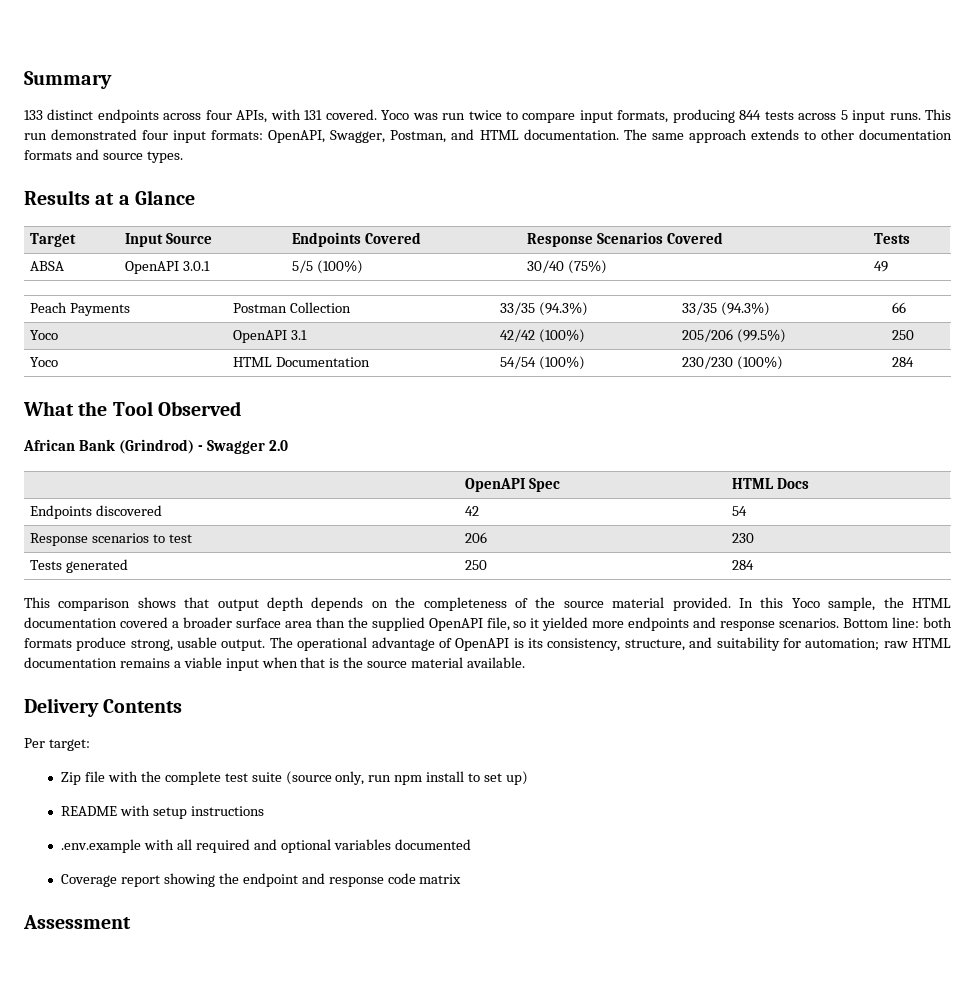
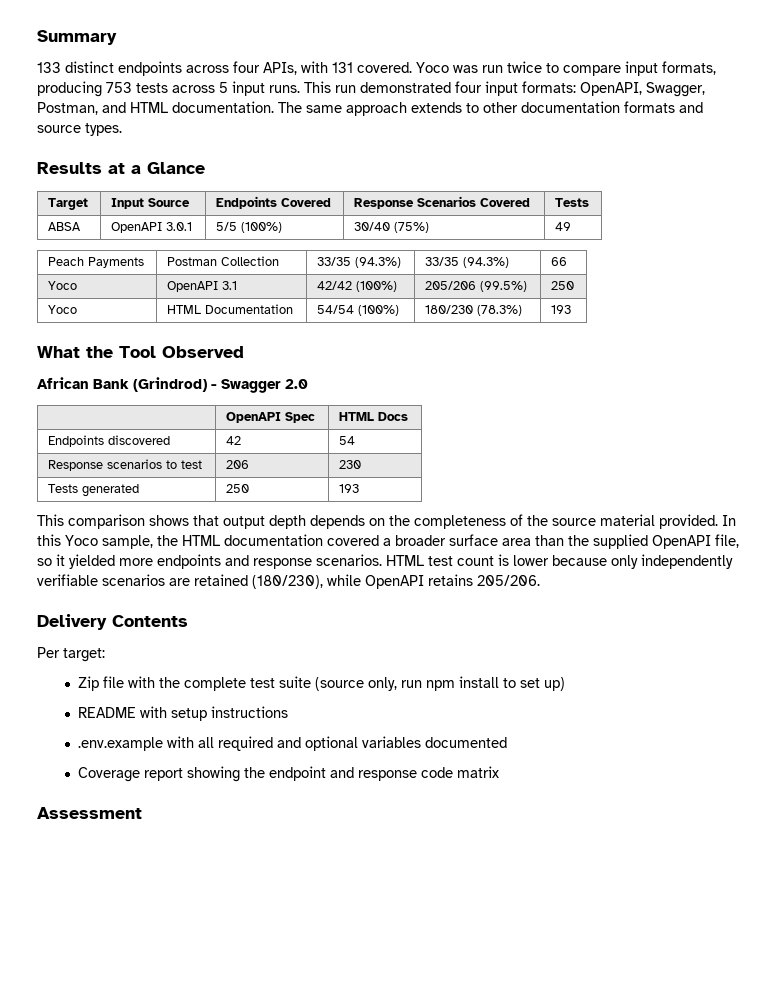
- Yoco was run twice to compare input formats, producing 844 tests across 5 input runs.
+ Yoco was run twice to compare input formats, producing 753 tests across 5 input runs.
- Yoco | HTML Documentation | 54/54 (100%) | 230/230 (100%) | 284
+ Yoco | HTML Documentation | 54/54 (100%) | 180/230 (78.3%) | 193
- Tests generated | 250 | 284
+ Tests generated | 250 | 193
- Bottom line: both formats produce strong, usable output. The operational advantage of OpenAPI is its consistency, structure, and suitability for automation; raw HTML documentation remains a viable input when that is the source material available.
+ HTML test count is lower because only independently verifiable scenarios are retained (180/230), while OpenAPI retains 205/206.

